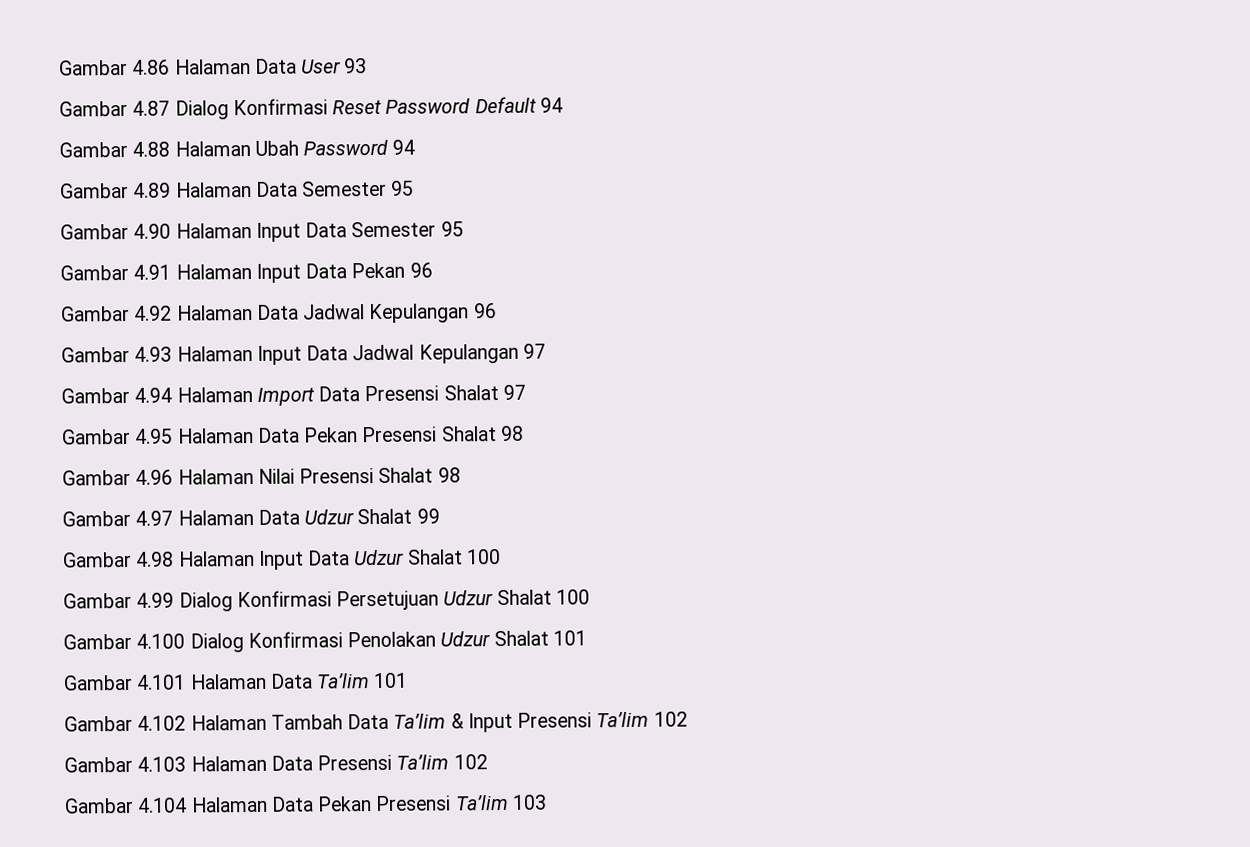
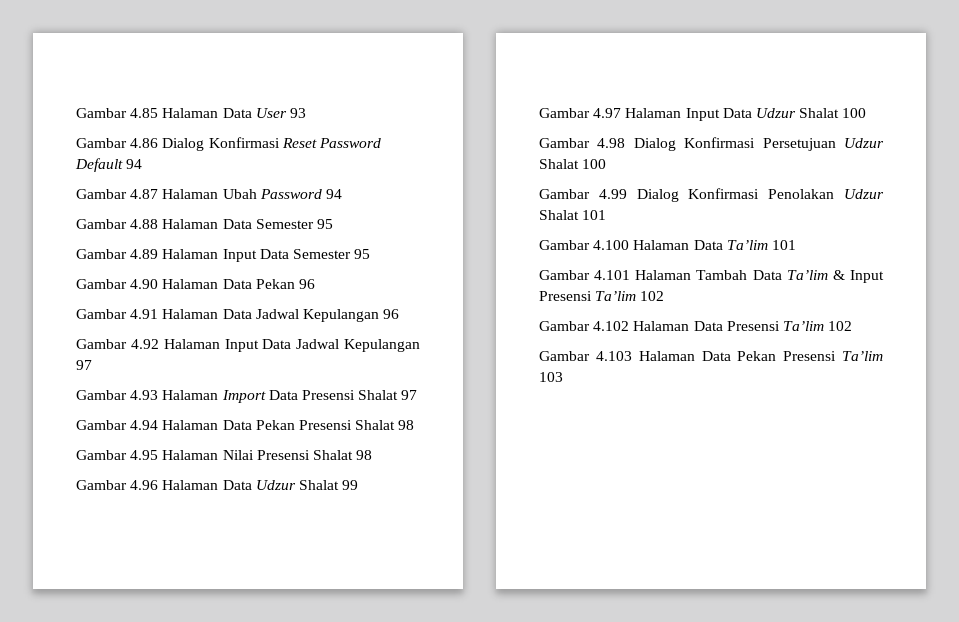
- Gambar 4.86 Halaman Data User 93
+ Gambar 4.85 Halaman Data User 93
- Gambar 4.87 Dialog Konfirmasi Reset Password Default 94
+ Gambar 4.86 Dialog Konfirmasi Reset Password Default 94
- Gambar 4.88 Halaman Ubah Password 94
+ Gambar 4.87 Halaman Ubah Password 94
+ Gambar 4.88 Halaman Data Semester 95
- Gambar 4.89 Halaman Data Semester 95
+ Gambar 4.89 Halaman Input Data Semester 95
- Gambar 4.90 Halaman Input Data Semester 95
- Gambar 4.91 Halaman Input Data Pekan 96
+ Gambar 4.90 Halaman Data Pekan 96
- Gambar 4.92 Halaman Data Jadwal Kepulangan 96
+ Gambar 4.91 Halaman Data Jadwal Kepulangan 96
- Gambar 4.93 Halaman Input Data Jadwal Kepulangan 97
+ Gambar 4.92 Halaman Input Data Jadwal Kepulangan 97
- Gambar 4.94 Halaman Import Data Presensi Shalat 97
+ Gambar 4.93 Halaman Import Data Presensi Shalat 97
- Gambar 4.95 Halaman Data Pekan Presensi Shalat 98
+ Gambar 4.94 Halaman Data Pekan Presensi Shalat 98
- Gambar 4.96 Halaman Nilai Presensi Shalat 98
+ Gambar 4.95 Halaman Nilai Presensi Shalat 98
- Gambar 4.97 Halaman Data Udzur Shalat 99
+ Gambar 4.96 Halaman Data Udzur Shalat 99
- Gambar 4.98 Halaman Input Data Udzur Shalat 100
+ Gambar 4.97 Halaman Input Data Udzur Shalat 100
- Gambar 4.99 Dialog Konfirmasi Persetujuan Udzur Shalat 100
+ Gambar 4.98 Dialog Konfirmasi Persetujuan Udzur Shalat 100
- Gambar 4.100 Dialog Konfirmasi Penolakan Udzur Shalat 101
+ Gambar 4.99 Dialog Konfirmasi Penolakan Udzur Shalat 101
- Gambar 4.101 Halaman Data Ta’lim 101
+ Gambar 4.100 Halaman Data Ta’lim 101
- Gambar 4.102 Halaman Tambah Data Ta’lim & Input Presensi Ta’lim 102
+ Gambar 4.101 Halaman Tambah Data Ta’lim & Input Presensi Ta’lim 102
- Gambar 4.103 Halaman Data Presensi Ta’lim 102
+ Gambar 4.102 Halaman Data Presensi Ta’lim 102
- Gambar 4.104 Halaman Data Pekan Presensi Ta’lim 103
+ Gambar 4.103 Halaman Data Pekan Presensi Ta’lim 103

